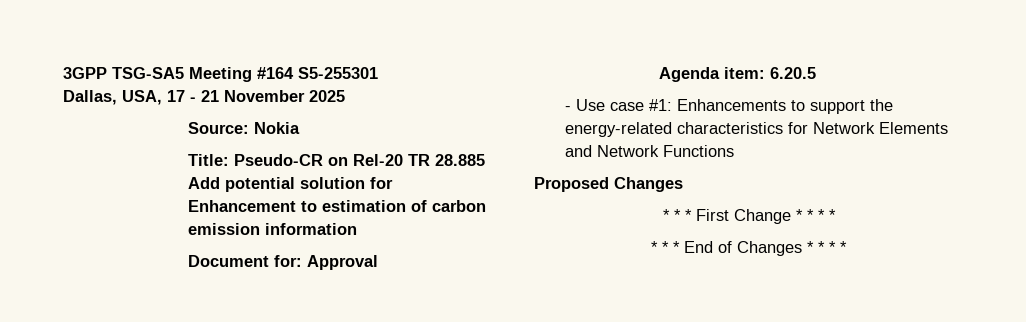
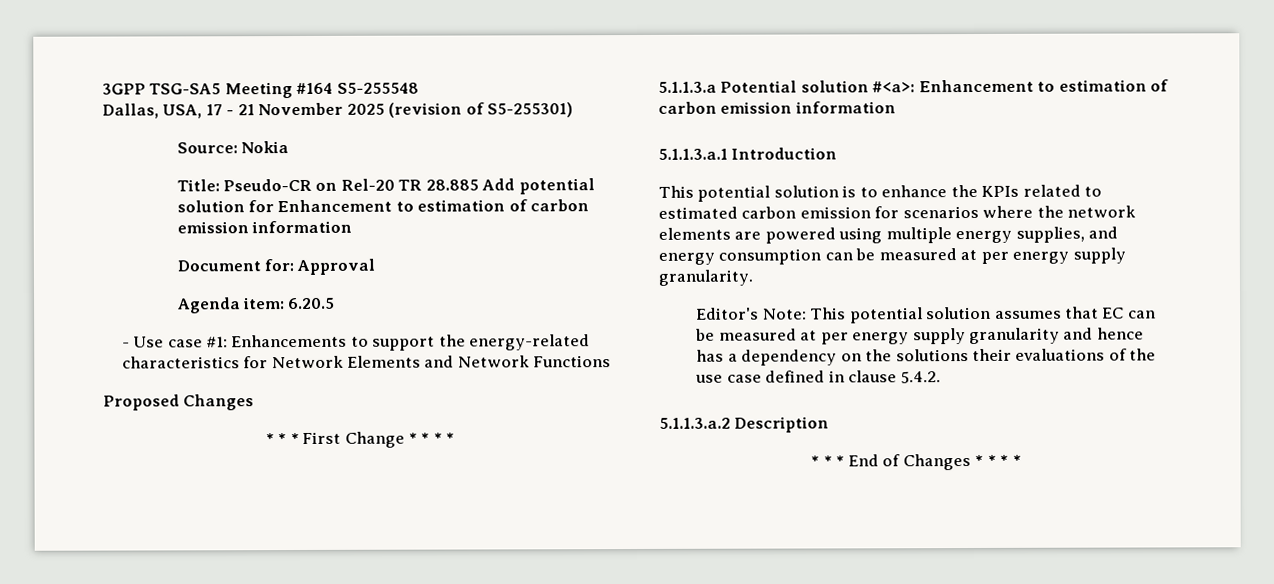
- 3GPP TSG-SA5 Meeting #164 S5-255301
+ 3GPP TSG-SA5 Meeting #164 S5-255548
- Dallas, USA, 17 - 21 November 2025
+ Dallas, USA, 17 - 21 November 2025 (revision of S5-255301)
+ 5.1.1.3.a Potential solution #<a>: Enhancement to estimation of carbon emission information
+ 5.1.1.3.a.1 Introduction
+ This potential solution is to enhance the KPIs related to estimated carbon emission for scenarios where the network elements are powered using multiple energy supplies, and energy consumption can be measured at per energy supply granularity.
+ Editor's Note: This potential solution assumes that EC can be measured at per energy supply granularity and hence has a dependency on the solutions their evaluations of the use case defined in clause 5.4.2.
+ 5.1.1.3.a.2 Description

